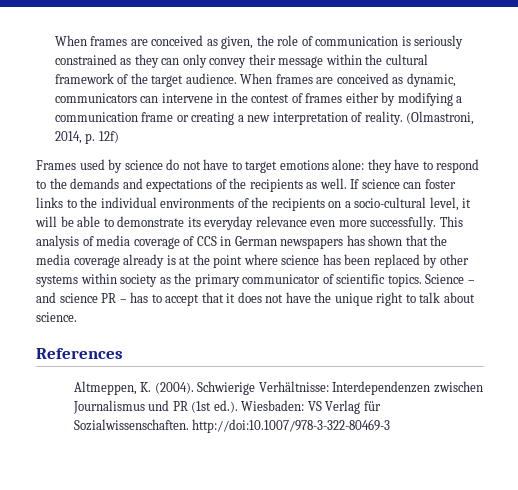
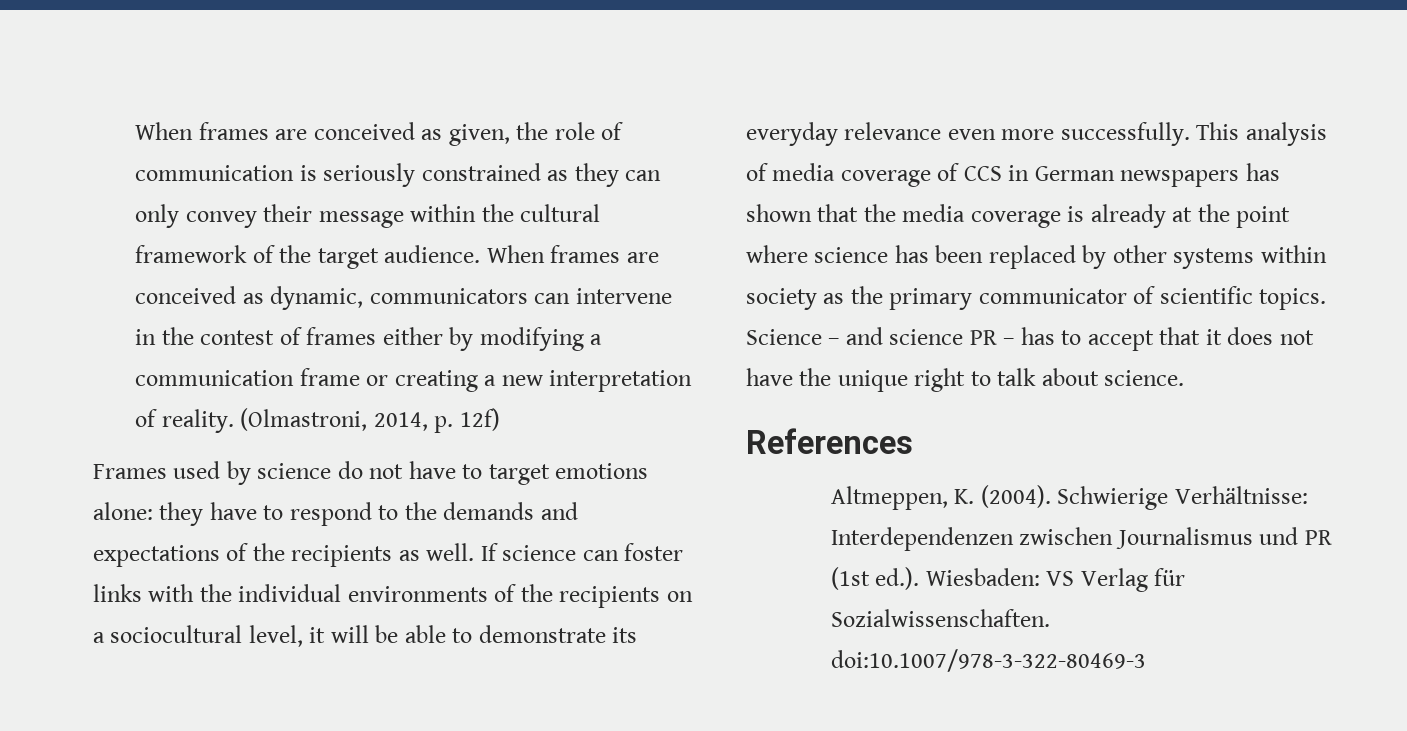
- If science can foster links to the individual environments of the recipients on a socio-cultural level, it will be able to demonstrate its everyday relevance even more successfully.
+ If science can foster links with the individual environments of the recipients on a sociocultural level, it will be able to demonstrate its everyday relevance even more successfully.
- This analysis of media coverage of CCS in German newspapers has shown that the media coverage already is at the point where science has been replaced by other systems within society as the primary communicator of scientific topics.
+ This analysis of media coverage of CCS in German newspapers has shown that the media coverage is already at the point where science has been replaced by other systems within society as the primary communicator of scientific topics.
- Schwierige Verhältnisse: Interdependenzen zwischen Journalismus und PR (1st ed.). Wiesbaden: VS Verlag für Sozialwissenschaften. http://doi:10.1007/978-3-322-80469-3
+ Schwierige Verhältnisse: Interdependenzen zwischen Journalismus und PR (1st ed.). Wiesbaden: VS Verlag für Sozialwissenschaften. doi:10.1007/978-3-322-80469-3

